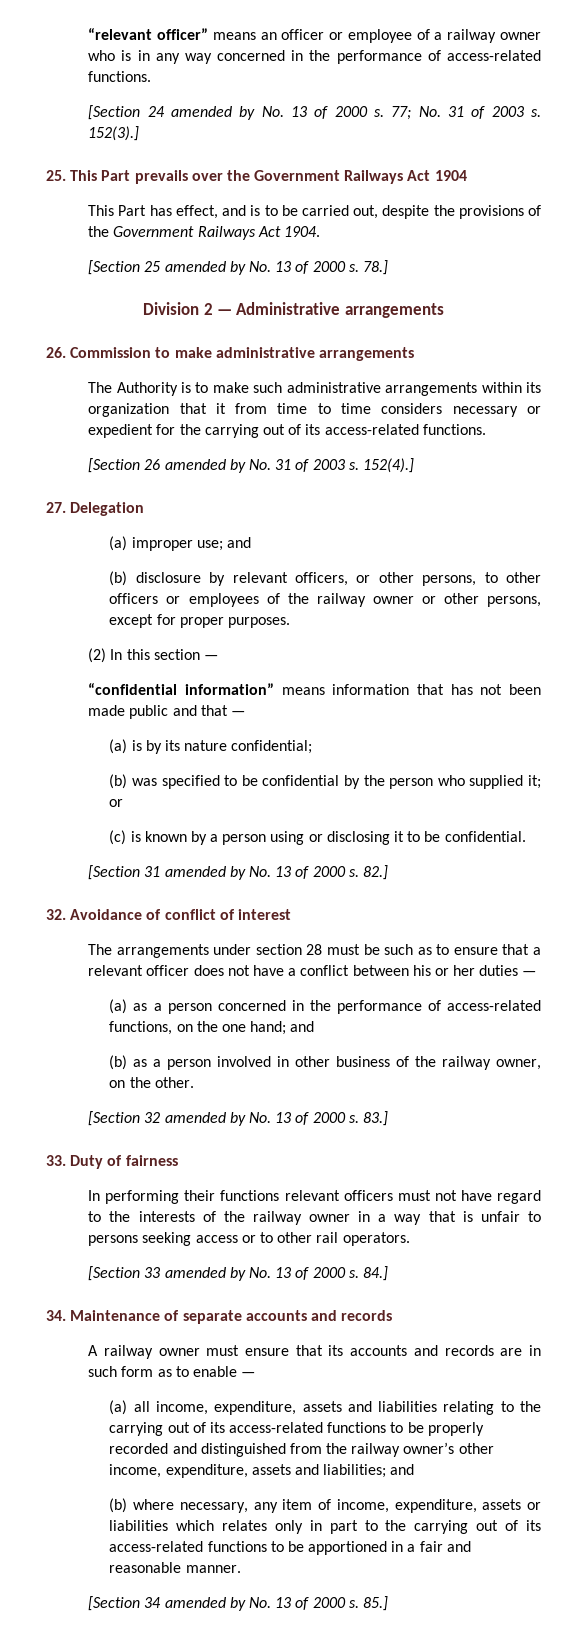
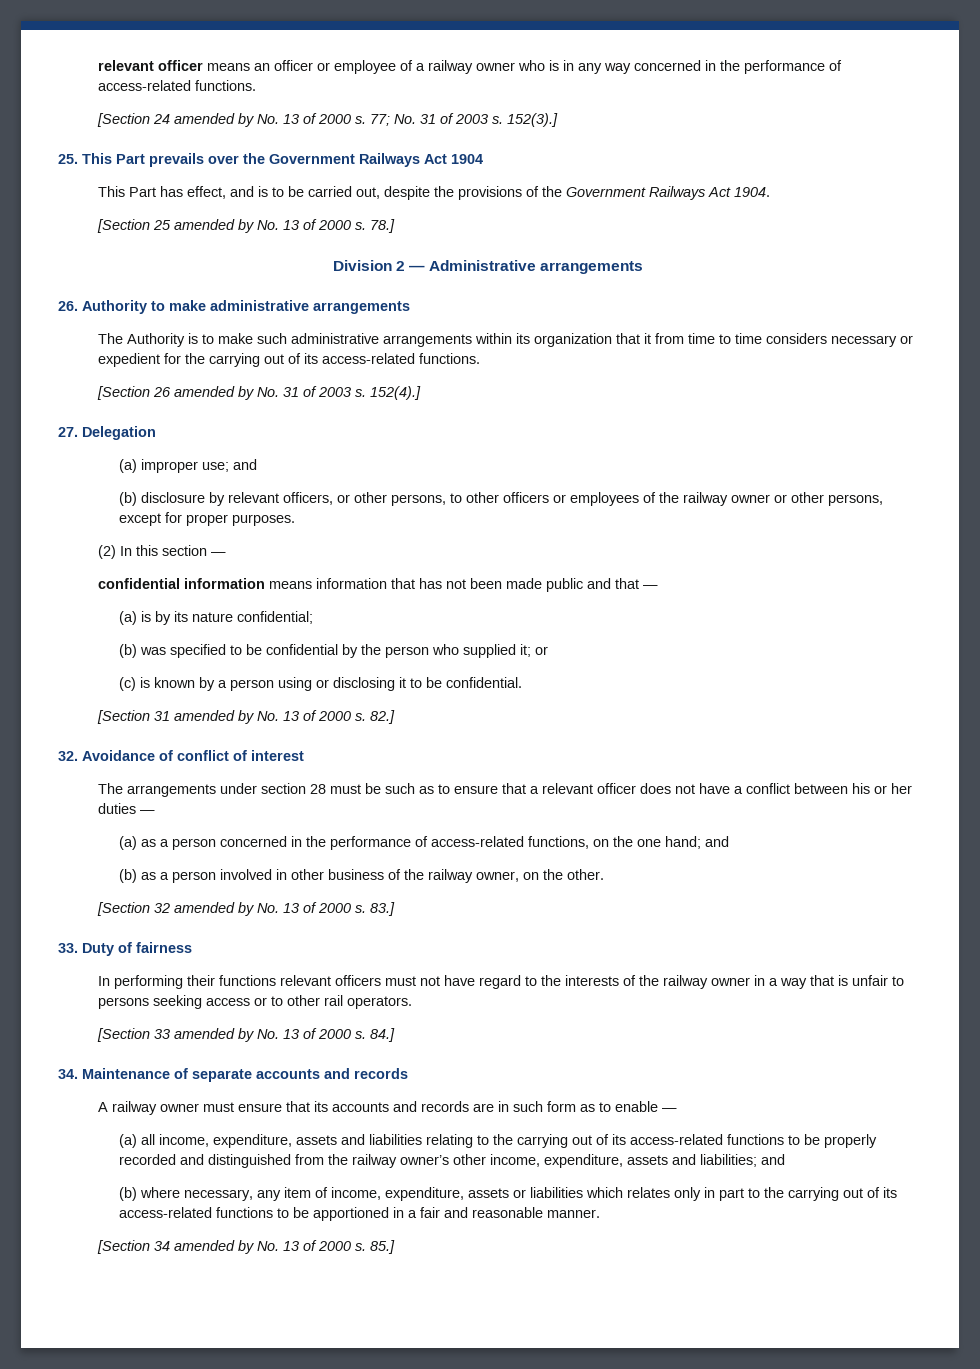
- “relevant officer” means an officer or employee of a railway owner who is in any way concerned in the performance of access-related functions.
+ relevant officer means an officer or employee of a railway owner who is in any way concerned in the performance of access-related functions.
- 26. Commission to make administrative arrangements
+ 26. Authority to make administrative arrangements
- “confidential information” means information that has not been made public and that —
+ confidential information means information that has not been made public and that —

